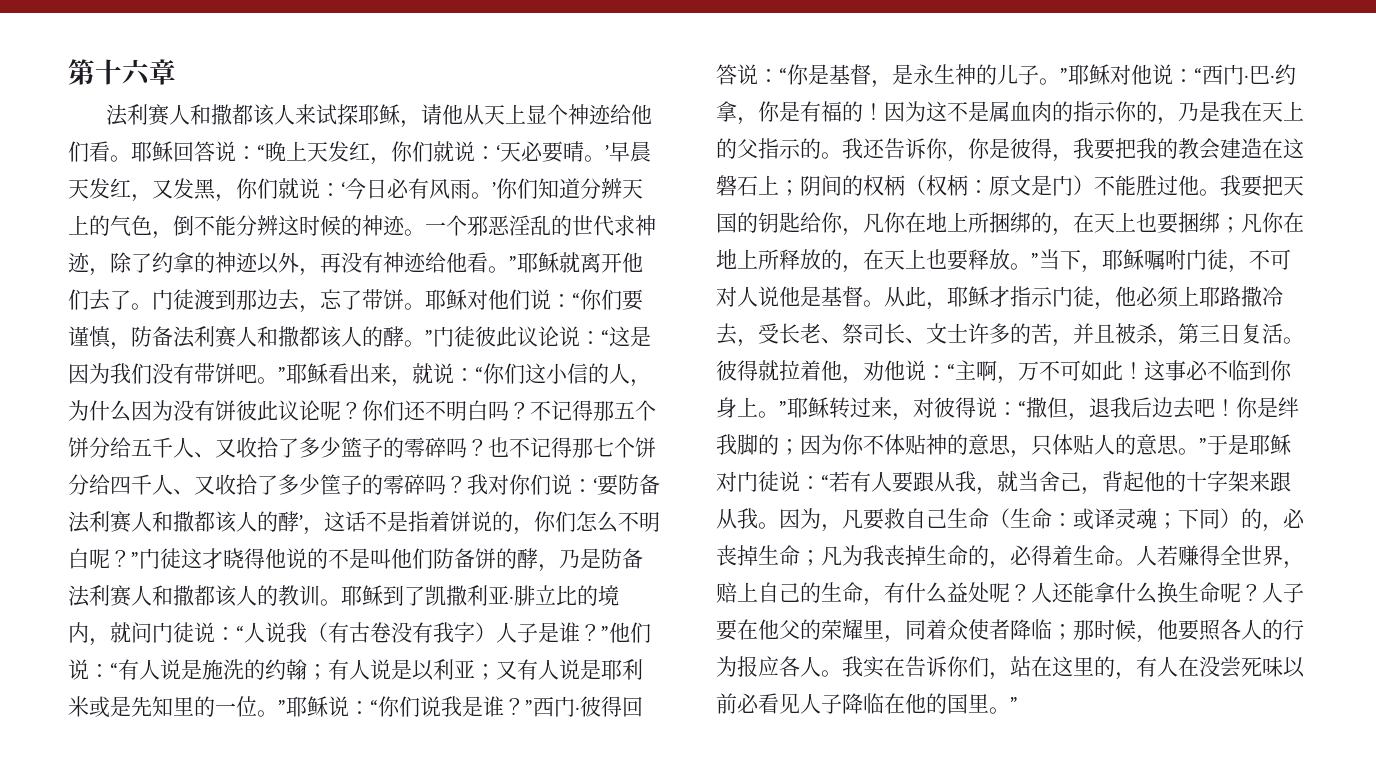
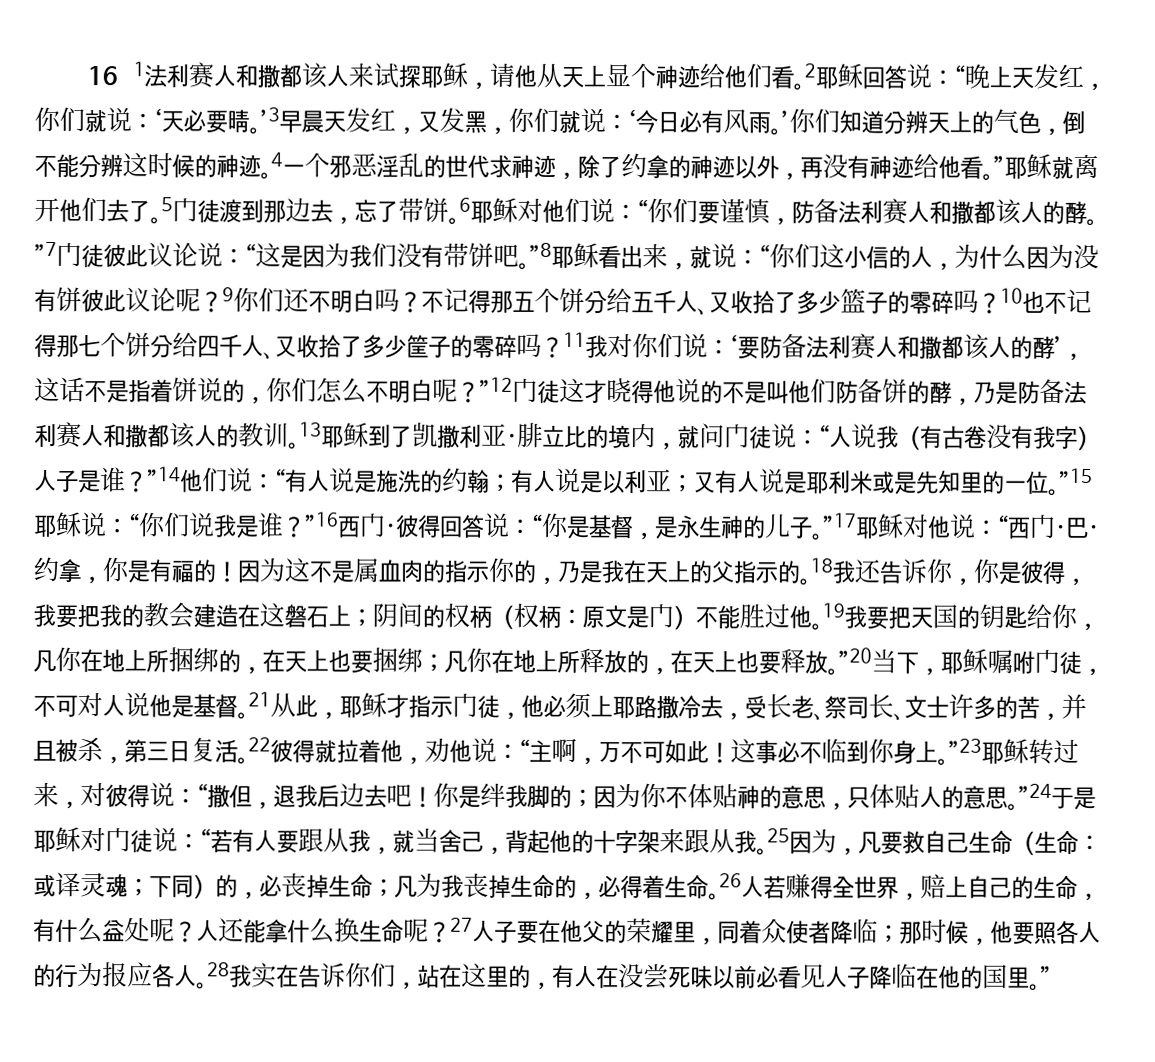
- 第十六章
- 法利赛人和撒都该人来试探耶稣，请他从天上显个神迹给他们看。
+ 16 1法利赛人和撒都该人来试探耶稣，请他从天上显个神迹给他们看。
- 耶稣回答说：“晚上天发红，你们就说：‘天必要晴。’早晨天发红，又发黑，你们就说：‘今日必有风雨。’你们知道分辨天上的气色，倒不能分辨这时候的神迹。
+ 2耶稣回答说：“晚上天发红，你们就说：‘天必要晴。’3早晨天发红，又发黑，你们就说：‘今日必有风雨。’你们知道分辨天上的气色，倒不能分辨这时候的神迹。
- 一个邪恶淫乱的世代求神迹，除了约拿的神迹以外，再没有神迹给他看。”耶稣就离开他们去了。
+ 4一个邪恶淫乱的世代求神迹，除了约拿的神迹以外，再没有神迹给他看。”耶稣就离开他们去了。
- 门徒渡到那边去，忘了带饼。
+ 5门徒渡到那边去，忘了带饼。
- 耶稣对他们说：“你们要谨慎，防备法利赛人和撒都该人的酵。”门徒彼此议论说：“这是因为我们没有带饼吧。”耶稣看出来，就说：“你们这小信的人，为什么因为没有饼彼此议论呢？
+ 6耶稣对他们说：“你们要谨慎，防备法利赛人和撒都该人的酵。”7门徒彼此议论说：“这是因为我们没有带饼吧。”8耶稣看出来，就说：“你们这小信的人，为什么因为没有饼彼此议论呢？
- 你们还不明白吗？
+ 9你们还不明白吗？
- 也不记得那七个饼分给四千人、又收拾了多少筐子的零碎吗？
+ 10也不记得那七个饼分给四千人、又收拾了多少筐子的零碎吗？
- 我对你们说：‘要防备法利赛人和撒都该人的酵’，这话不是指着饼说的，你们怎么不明白呢？”门徒这才晓得他说的不是叫他们防备饼的酵，乃是防备法利赛人和撒都该人的教训。
+ 11我对你们说：‘要防备法利赛人和撒都该人的酵’，这话不是指着饼说的，你们怎么不明白呢？”12门徒这才晓得他说的不是叫他们防备饼的酵，乃是防备法利赛人和撒都该人的教训。
- 耶稣到了凯撒利亚·腓立比的境内，就问门徒说：
+ 13耶稣到了凯撒利亚·腓立比的境内，就问门徒说：
- “人说我（有古卷没有我字）人子是谁？”他们说：
+ “人说我（有古卷没有我字）人子是谁？”14他们说：
- 又有人说是耶利米或是先知里的一位。”耶稣说：
+ 又有人说是耶利米或是先知里的一位。”15耶稣说：
- “你们说我是谁？”西门·彼得回答说：
+ “你们说我是谁？”16西门·彼得回答说：
- “你是基督，是永生神的儿子。”耶稣对他说：
+ “你是基督，是永生神的儿子。”17耶稣对他说：
- 我还告诉你，你是彼得，我要把我的教会建造在这磐石上；阴间的权柄（权柄：原文是门）不能胜过他。
+ 18我还告诉你，你是彼得，我要把我的教会建造在这磐石上；阴间的权柄（权柄：原文是门）不能胜过他。
- 我要把天国的钥匙给你，凡你在地上所捆绑的，在天上也要捆绑；凡你在地上所释放的，在天上也要释放。”当下，耶稣嘱咐门徒，不可对人说他是基督。
+ 19我要把天国的钥匙给你，凡你在地上所捆绑的，在天上也要捆绑；凡你在地上所释放的，在天上也要释放。”20当下，耶稣嘱咐门徒，不可对人说他是基督。
- 从此，耶稣才指示门徒，他必须上耶路撒冷去，受长老、祭司长、文士许多的苦，并且被杀，第三日复活。
+ 21从此，耶稣才指示门徒，他必须上耶路撒冷去，受长老、祭司长、文士许多的苦，并且被杀，第三日复活。
- 彼得就拉着他，劝他说：“主啊，万不可如此！
+ 22彼得就拉着他，劝他说：“主啊，万不可如此！
- 这事必不临到你身上。”耶稣转过来，对彼得说：“撒但，退我后边去吧！
+ 这事必不临到你身上。”23耶稣转过来，对彼得说：“撒但，退我后边去吧！
- 你是绊我脚的；因为你不体贴神的意思，只体贴人的意思。”于是耶稣对门徒说：“若有人要跟从我，就当舍己，背起他的十字架来跟从我。
+ 你是绊我脚的；因为你不体贴神的意思，只体贴人的意思。”24于是耶稣对门徒说：“若有人要跟从我，就当舍己，背起他的十字架来跟从我。
- 因为，凡要救自己生命（生命：或译灵魂；下同）的，必丧掉生命；凡为我丧掉生命的，必得着生命。
+ 25因为，凡要救自己生命（生命：或译灵魂；下同）的，必丧掉生命；凡为我丧掉生命的，必得着生命。
- 人若赚得全世界，赔上自己的生命，有什么益处呢？
+ 26人若赚得全世界，赔上自己的生命，有什么益处呢？
- 人子要在他父的荣耀里，同着众使者降临；那时候，他要照各人的行为报应各人。
+ 27人子要在他父的荣耀里，同着众使者降临；那时候，他要照各人的行为报应各人。
- 我实在告诉你们，站在这里的，有人在没尝死味以前必看见人子降临在他的国里。”
+ 28我实在告诉你们，站在这里的，有人在没尝死味以前必看见人子降临在他的国里。”

